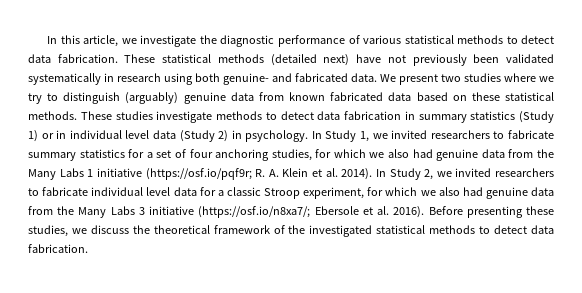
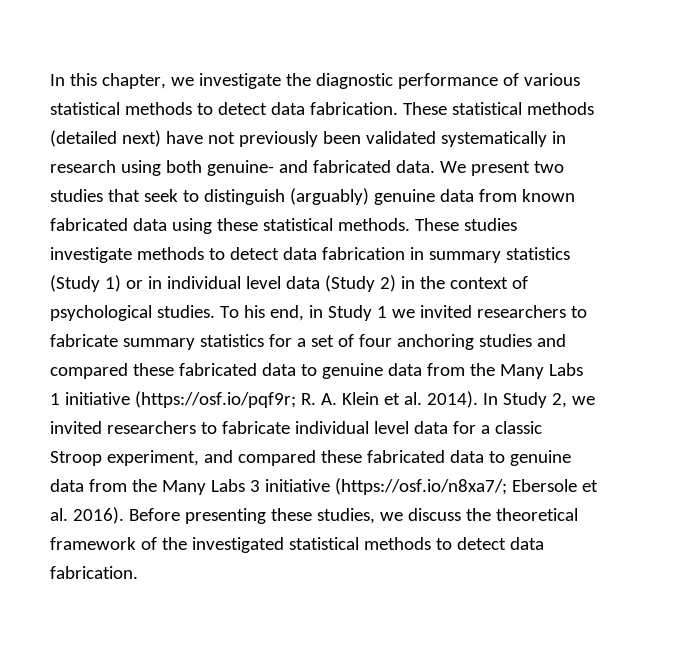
- In this article, we investigate the diagnostic performance of various statistical methods to detect data fabrication.
+ In this chapter, we investigate the diagnostic performance of various statistical methods to detect data fabrication.
- We present two studies where we try to distinguish (arguably) genuine data from known fabricated data based on these statistical methods.
+ We present two studies that seek to distinguish (arguably) genuine data from known fabricated data using these statistical methods.
- These studies investigate methods to detect data fabrication in summary statistics (Study 1) or in individual level data (Study 2) in psychology. In Study 1, we invited researchers to fabricate summary statistics for a set of four anchoring studies, for which we also had genuine data from the Many Labs 1 initiative (https://osf.io/pqf9r; R. A. Klein et al. 2014).
+ These studies investigate methods to detect data fabrication in summary statistics (Study 1) or in individual level data (Study 2) in the context of psychological studies. To his end, in Study 1 we invited researchers to fabricate summary statistics for a set of four anchoring studies and compared these fabricated data to genuine data from the Many Labs 1 initiative (https://osf.io/pqf9r; R. A. Klein et al. 2014).
- In Study 2, we invited researchers to fabricate individual level data for a classic Stroop experiment, for which we also had genuine data from the Many Labs 3 initiative (https://osf.io/n8xa7/; Ebersole et al. 2016).
+ In Study 2, we invited researchers to fabricate individual level data for a classic Stroop experiment, and compared these fabricated data to genuine data from the Many Labs 3 initiative (https://osf.io/n8xa7/; Ebersole et al. 2016).

